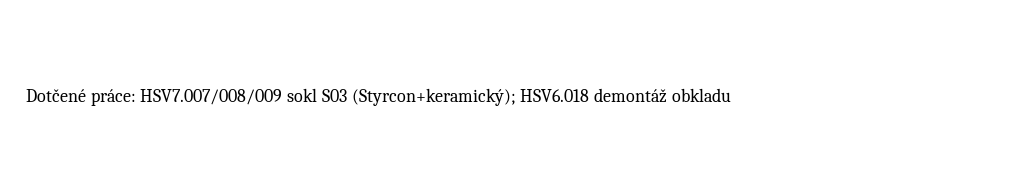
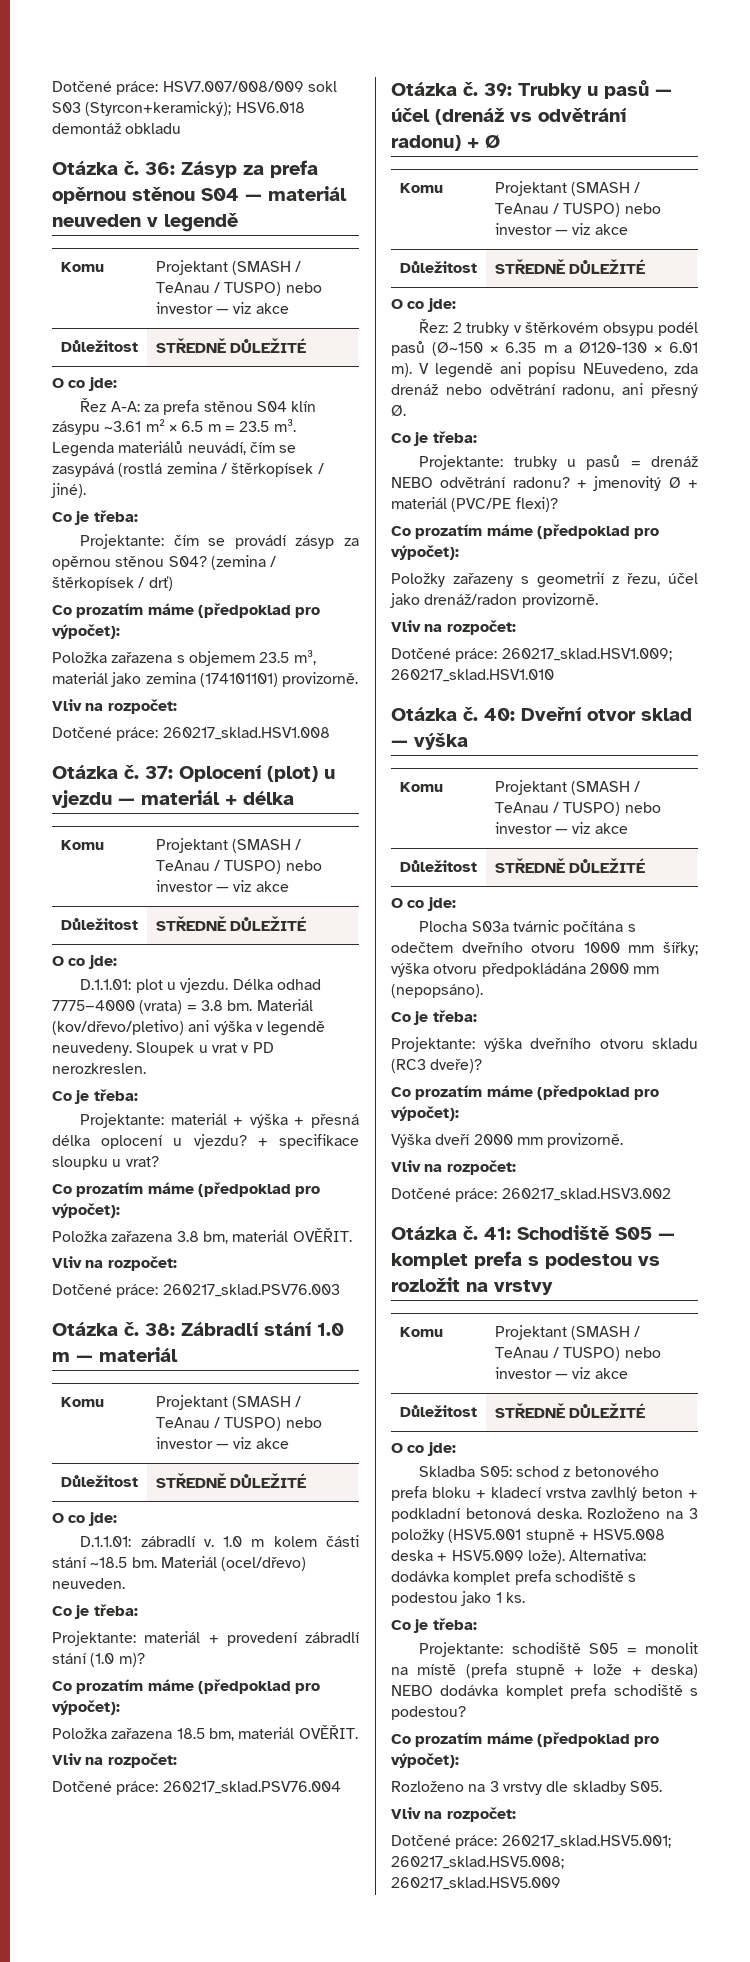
+ Otázka č. 36: Zásyp za prefa opěrnou stěnou S04 — materiál neuveden v legendě
+ Komu | Projektant (SMASH / TeAnau / TUSPO) nebo investor — viz akce
+ Důležitost | STŘEDNĚ DŮLEŽITÉ
+ O co jde:
+ Řez A-A: za prefa stěnou S04 klín zásypu ~3.61 m² × 6.5 m = 23.5 m³. Legenda materiálů neuvádí, čím se zasypává (rostlá zemina / štěrkopísek / jiné).
+ Co je třeba:
+ Projektante: čím se provádí zásyp za opěrnou stěnou S04? (zemina / štěrkopísek / drť)
+ Co prozatím máme (předpoklad pro výpočet):
+ Položka zařazena s objemem 23.5 m³, materiál jako zemina (174101101) provizorně.
+ Vliv na rozpočet:
+ Dotčené práce: 260217_sklad.HSV1.008
+ Otázka č. 37: Oplocení (plot) u vjezdu — materiál + délka
+ Komu | Projektant (SMASH / TeAnau / TUSPO) nebo investor — viz akce
+ Důležitost | STŘEDNĚ DŮLEŽITÉ
+ O co jde:
+ D.1.1.01: plot u vjezdu. Délka odhad 7775−4000 (vrata) = 3.8 bm. Materiál (kov/dřevo/pletivo) ani výška v legendě neuvedeny. Sloupek u vrat v PD nerozkreslen.
+ Co je třeba:
+ Projektante: materiál + výška + přesná délka oplocení u vjezdu? + specifikace sloupku u vrat?
+ Co prozatím máme (předpoklad pro výpočet):
+ Položka zařazena 3.8 bm, materiál OVĚŘIT.
+ Vliv na rozpočet:
+ Dotčené práce: 260217_sklad.PSV76.003
+ Otázka č. 38: Zábradlí stání 1.0 m — materiál
+ Komu | Projektant (SMASH / TeAnau / TUSPO) nebo investor — viz akce
+ Důležitost | STŘEDNĚ DŮLEŽITÉ
+ O co jde:
+ D.1.1.01: zábradlí v. 1.0 m kolem části stání ~18.5 bm. Materiál (ocel/dřevo) neuveden.
+ Co je třeba:
+ Projektante: materiál + provedení zábradlí stání (1.0 m)?
+ Co prozatím máme (předpoklad pro výpočet):
+ Položka zařazena 18.5 bm, materiál OVĚŘIT.
+ Vliv na rozpočet:
+ Dotčené práce: 260217_sklad.PSV76.004
+ Otázka č. 39: Trubky u pasů — účel (drenáž vs odvětrání radonu) + Ø
+ Komu | Projektant (SMASH / TeAnau / TUSPO) nebo investor — viz akce
+ Důležitost | STŘEDNĚ DŮLEŽITÉ
+ O co jde:
+ Řez: 2 trubky v štěrkovém obsypu podél pasů (Ø~150 × 6.35 m a Ø120-130 × 6.01 m). V legendě ani popisu NEuvedeno, zda drenáž nebo odvětrání radonu, ani přesný Ø.
+ Co je třeba:
+ Projektante: trubky u pasů = drenáž NEBO odvětrání radonu? + jmenovitý Ø + materiál (PVC/PE flexi)?
+ Co prozatím máme (předpoklad pro výpočet):
+ Položky zařazeny s geometrií z řezu, účel jako drenáž/radon provizorně.
+ Vliv na rozpočet:
+ Dotčené práce: 260217_sklad.HSV1.009; 260217_sklad.HSV1.010
+ Otázka č. 40: Dveřní otvor sklad — výška
+ Komu | Projektant (SMASH / TeAnau / TUSPO) nebo investor — viz akce
+ Důležitost | STŘEDNĚ DŮLEŽITÉ
+ O co jde:
+ Plocha S03a tvárnic počítána s odečtem dveřního otvoru 1000 mm šířky; výška otvoru předpokládána 2000 mm (nepopsáno).
+ Co je třeba:
+ Projektante: výška dveřního otvoru skladu (RC3 dveře)?
+ Co prozatím máme (předpoklad pro výpočet):
+ Výška dveří 2000 mm provizorně.
+ Vliv na rozpočet:
+ Dotčené práce: 260217_sklad.HSV3.002
+ Otázka č. 41: Schodiště S05 — komplet prefa s podestou vs rozložit na vrstvy
+ Komu | Projektant (SMASH / TeAnau / TUSPO) nebo investor — viz akce
+ Důležitost | STŘEDNĚ DŮLEŽITÉ
+ O co jde:
+ Skladba S05: schod z betonového prefa bloku + kladecí vrstva zavlhlý beton + podkladní betonová deska. Rozloženo na 3 položky (HSV5.001 stupně + HSV5.008 deska + HSV5.009 lože). Alternativa: dodávka komplet prefa schodiště s podestou jako 1 ks.
+ Co je třeba:
+ Projektante: schodiště S05 = monolit na místě (prefa stupně + lože + deska) NEBO dodávka komplet prefa schodiště s podestou?
+ Co prozatím máme (předpoklad pro výpočet):
+ Rozloženo na 3 vrstvy dle skladby S05.
+ Vliv na rozpočet:
+ Dotčené práce: 260217_sklad.HSV5.001; 260217_sklad.HSV5.008; 260217_sklad.HSV5.009

